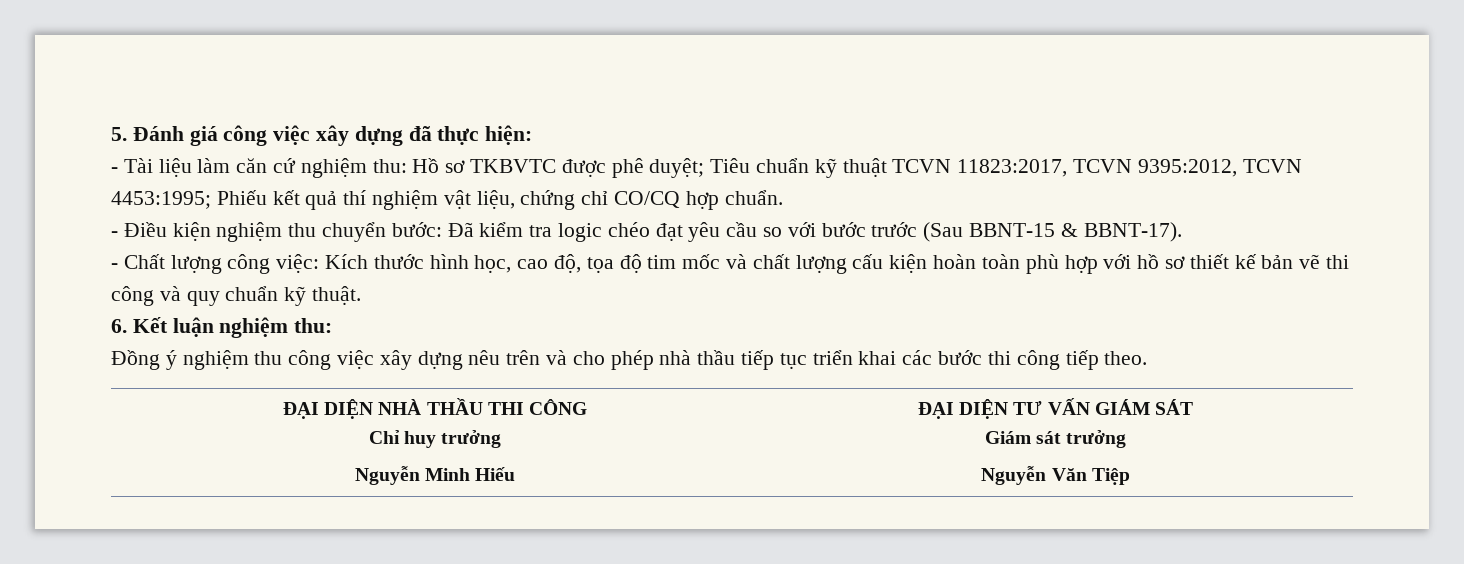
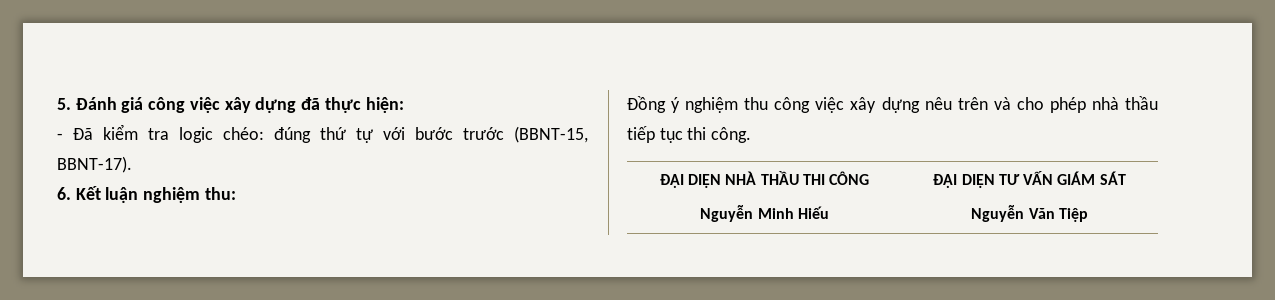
- - Tài liệu làm căn cứ nghiệm thu: Hồ sơ TKBVTC được phê duyệt; Tiêu chuẩn kỹ thuật TCVN 11823:2017, TCVN 9395:2012, TCVN 4453:1995; Phiếu kết quả thí nghiệm vật liệu, chứng chỉ CO/CQ hợp chuẩn.
- - Điều kiện nghiệm thu chuyển bước: Đã kiểm tra logic chéo đạt yêu cầu so với bước trước (Sau BBNT-15 & BBNT-17).
- - Chất lượng công việc: Kích thước hình học, cao độ, tọa độ tim mốc và chất lượng cấu kiện hoàn toàn phù hợp với hồ sơ thiết kế bản vẽ thi công và quy chuẩn kỹ thuật.
+ - Đã kiểm tra logic chéo: đúng thứ tự với bước trước (BBNT-15, BBNT-17).
- Đồng ý nghiệm thu công việc xây dựng nêu trên và cho phép nhà thầu tiếp tục triển khai các bước thi công tiếp theo.
+ Đồng ý nghiệm thu công việc xây dựng nêu trên và cho phép nhà thầu tiếp tục thi công.
  ĐẠI DIỆN NHÀ THẦU THI CÔNG
- Chỉ huy trưởng
  Nguyễn Minh Hiếu | ĐẠI DIỆN TƯ VẤN GIÁM SÁT
- Giám sát trưởng

